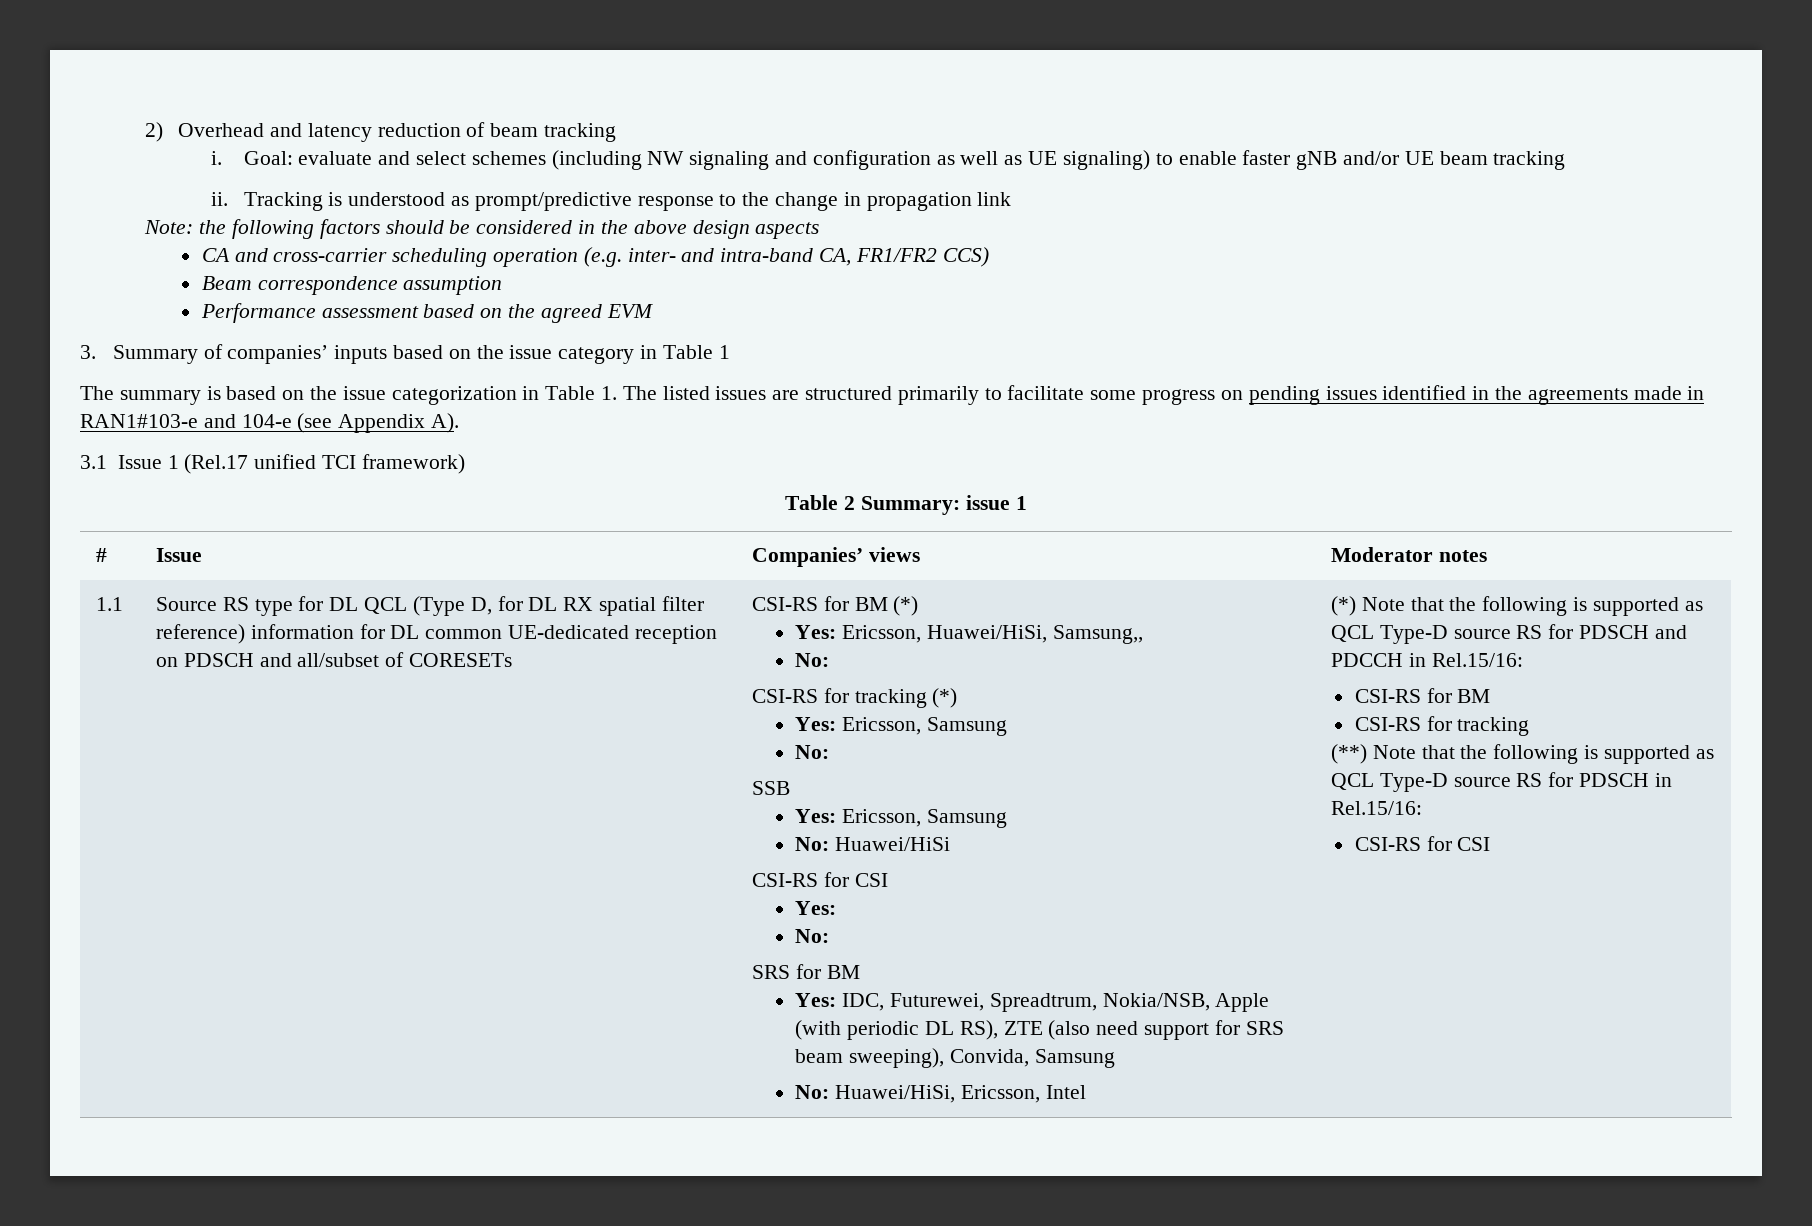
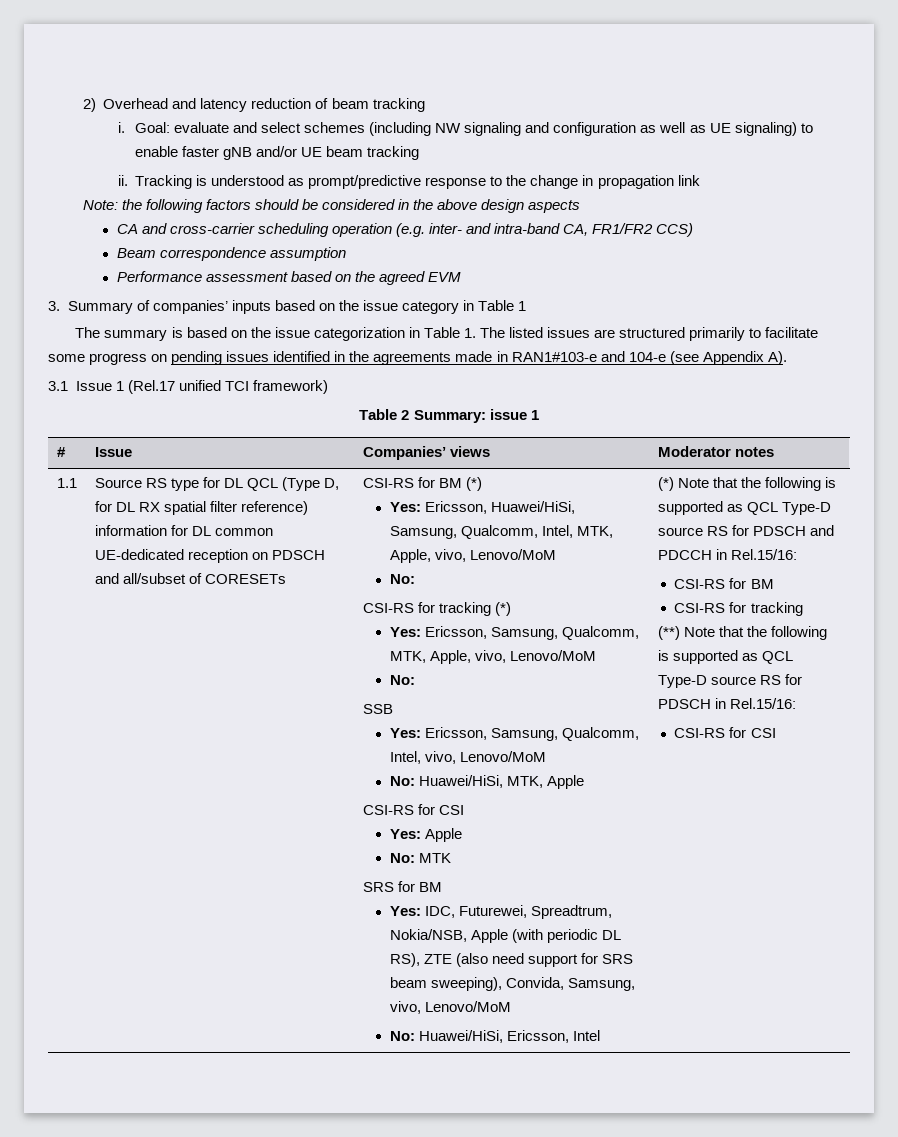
- Yes: Ericsson, Huawei/HiSi, Samsung,,
+ Yes: Ericsson, Huawei/HiSi, Samsung, Qualcomm, Intel, MTK, Apple, vivo, Lenovo/MoM
  CSI-RS for tracking (*)
- Yes: Ericsson, Samsung
+ Yes: Ericsson, Samsung, Qualcomm, MTK, Apple, vivo, Lenovo/MoM
  No:
  SSB
- Yes: Ericsson, Samsung
- No: Huawei/HiSi
+ Yes: Ericsson, Samsung, Qualcomm, Intel, vivo, Lenovo/MoM
+ No: Huawei/HiSi, MTK, Apple
  CSI-RS for CSI
- Yes:
- No:
+ Yes: Apple
+ No: MTK
- Yes: IDC, Futurewei, Spreadtrum, Nokia/NSB, Apple (with periodic DL RS), ZTE (also need support for SRS beam sweeping), Convida, Samsung
+ Yes: IDC, Futurewei, Spreadtrum, Nokia/NSB, Apple (with periodic DL RS), ZTE (also need support for SRS beam sweeping), Convida, Samsung, vivo, Lenovo/MoM

